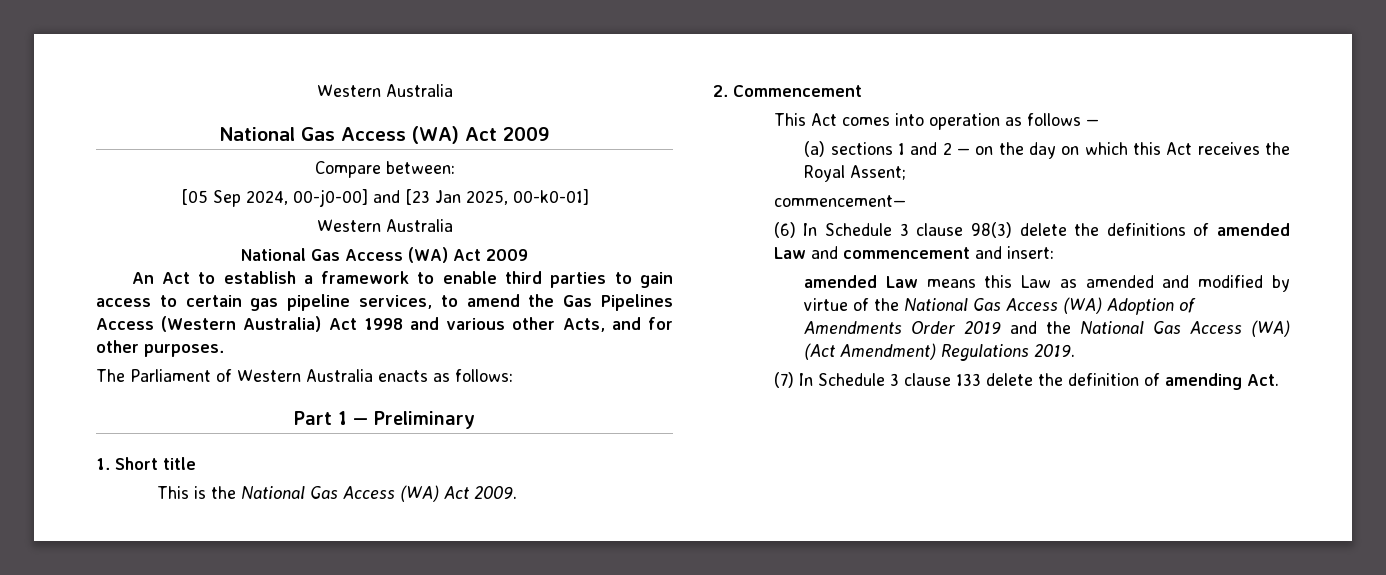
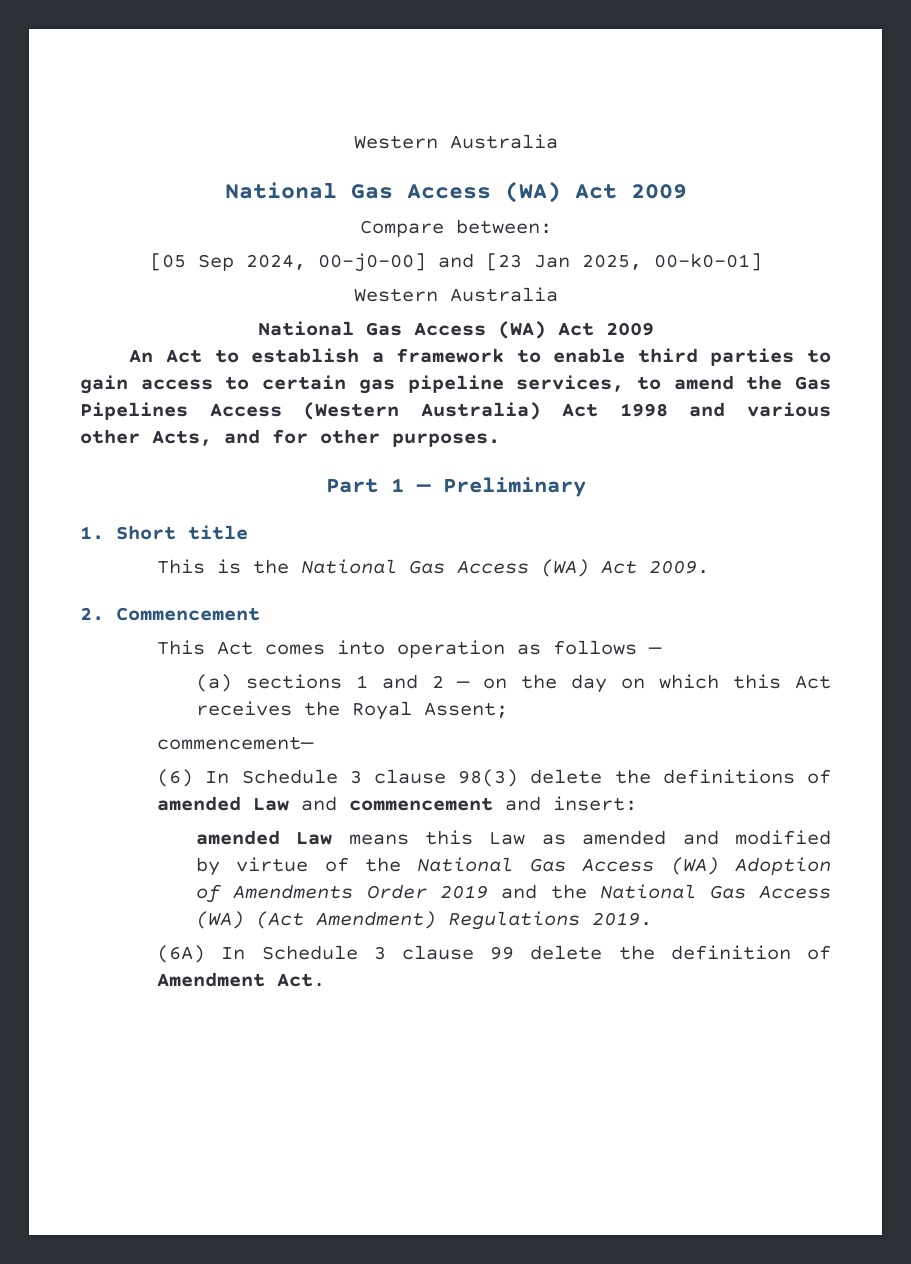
- The Parliament of Western Australia enacts as follows:
- (7) In Schedule 3 clause 133 delete the definition of amending Act.
+ (6A) In Schedule 3 clause 99 delete the definition of Amendment Act.

